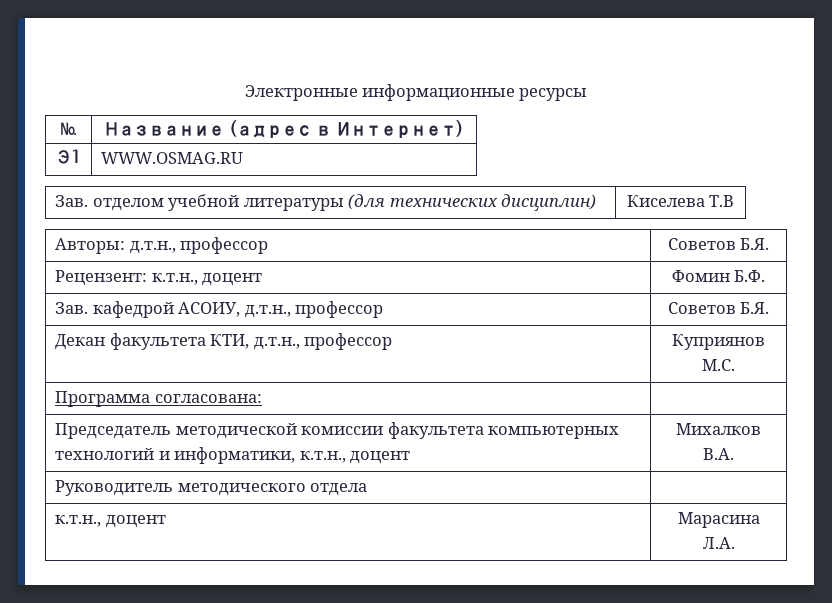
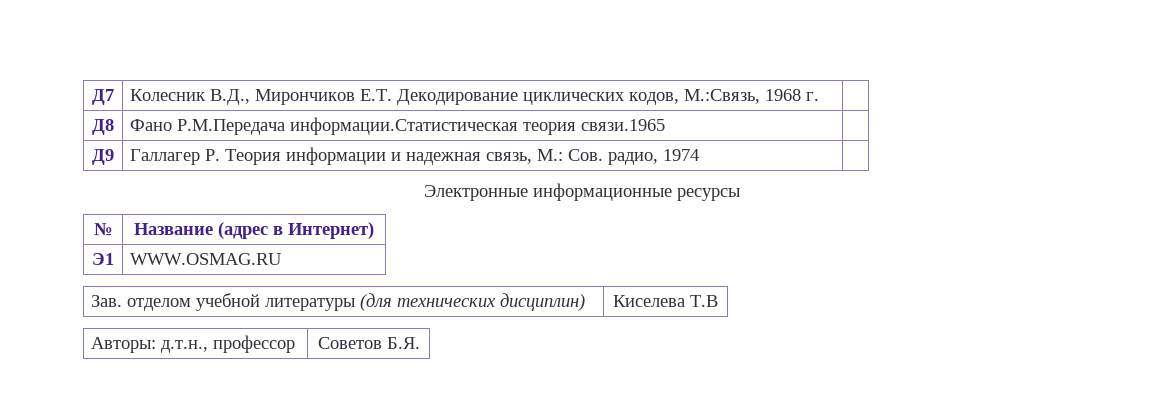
+ Д7 | Колесник В.Д., Мирончиков Е.Т. Декодирование циклических кодов, М.:Связь, 1968 г. |
+ Д8 | Фано Р.М.Передача информации.Статистическая теория связи.1965 |
+ Д9 | Галлагер Р. Теория информации и надежная связь, М.: Сов. радио, 1974 |
- Рецензент: к.т.н., доцент | Фомин Б.Ф.
- Зав. кафедрой АСОИУ, д.т.н., профессор | Советов Б.Я.
- Декан факультета КТИ, д.т.н., профессор | Куприянов М.С.
- Программа согласована: |
- Председатель методической комиссии факультета компьютерных технологий и информатики, к.т.н., доцент | Михалков В.А.
- Руководитель методического отдела |
- к.т.н., доцент | Марасина Л.А.

